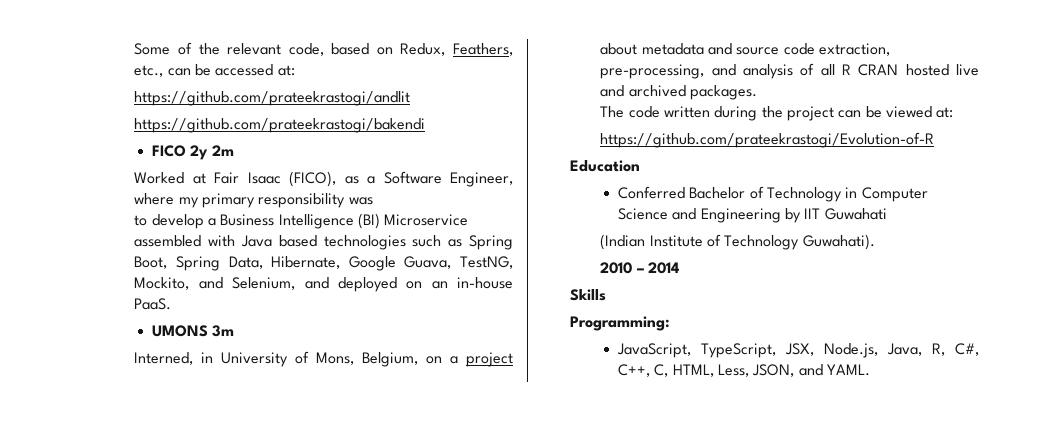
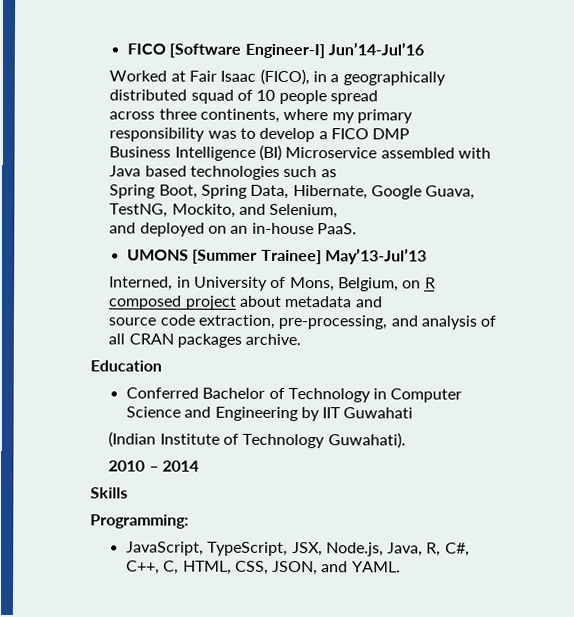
- Some of the relevant code, based on Redux, Feathers, etc., can be accessed at:
- https://github.com/prateekrastogi/andlit
- https://github.com/prateekrastogi/bakendi
- FICO 2y 2m
+ FICO [Software Engineer-I] Jun’14-Jul’16
- Worked at Fair Isaac (FICO), as a Software Engineer, where my primary responsibility was
- to develop a Business Intelligence (BI) Microservice assembled with Java based technologies such as Spring Boot, Spring Data, Hibernate, Google Guava, TestNG, Mockito, and Selenium, and deployed on an in-house PaaS.
+ Worked at Fair Isaac (FICO), in a geographically distributed squad of 10 people spread
+ across three continents, where my primary responsibility was to develop a FICO DMP
+ Business Intelligence (BI) Microservice assembled with Java based technologies such as
+ Spring Boot, Spring Data, Hibernate, Google Guava, TestNG, Mockito, and Selenium,
+ and deployed on an in-house PaaS.
- UMONS 3m
+ UMONS [Summer Trainee] May’13-Jul’13
- Interned, in University of Mons, Belgium, on a project about metadata and source code extraction, pre-processing, and analysis of all R CRAN hosted live and archived packages.
- The code written during the project can be viewed at:
- https://github.com/prateekrastogi/Evolution-of-R
+ Interned, in University of Mons, Belgium, on R composed project about metadata and
+ source code extraction, pre-processing, and analysis of all CRAN packages archive.
- JavaScript, TypeScript, JSX, Node.js, Java, R, C#, C++, C, HTML, Less, JSON, and YAML.
+ JavaScript, TypeScript, JSX, Node.js, Java, R, C#, C++, C, HTML, CSS, JSON, and YAML.

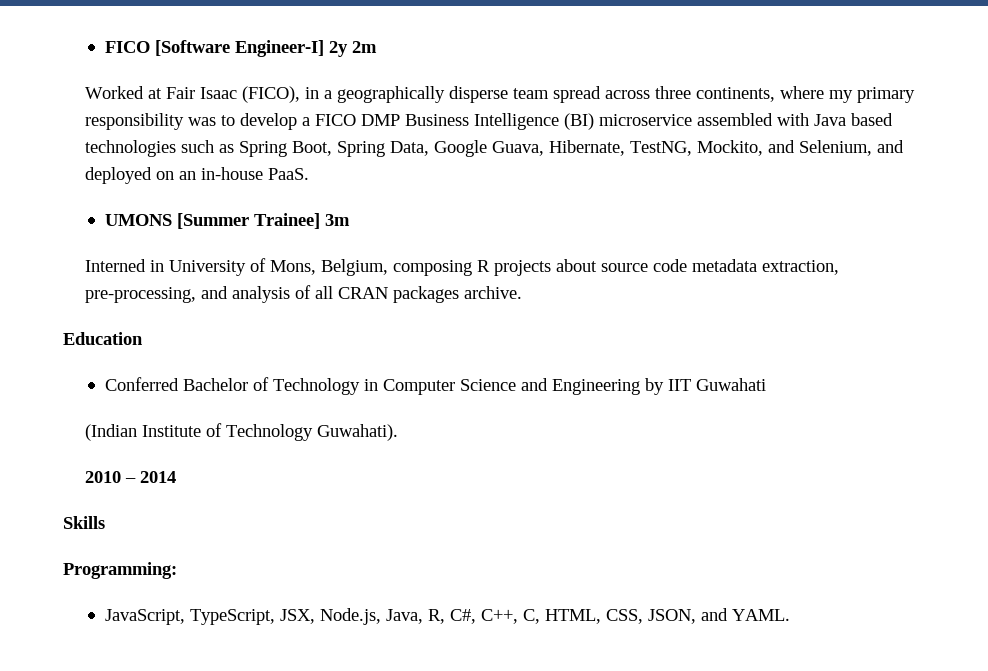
- FICO [Software Engineer-I] Jun’14-Jul’16
+ FICO [Software Engineer-I] 2y 2m
- Worked at Fair Isaac (FICO), in a geographically distributed squad of 10 people spread
- across three continents, where my primary responsibility was to develop a FICO DMP
- Business Intelligence (BI) Microservice assembled with Java based technologies such as
- Spring Boot, Spring Data, Hibernate, Google Guava, TestNG, Mockito, and Selenium,
- and deployed on an in-house PaaS.
+ Worked at Fair Isaac (FICO), in a geographically disperse team spread across three continents, where my primary responsibility was to develop a FICO DMP Business Intelligence (BI) microservice assembled with Java based technologies such as Spring Boot, Spring Data, Google Guava, Hibernate, TestNG, Mockito, and Selenium, and deployed on an in-house PaaS.
- UMONS [Summer Trainee] May’13-Jul’13
- Interned, in University of Mons, Belgium, on R composed project about metadata and
- source code extraction, pre-processing, and analysis of all CRAN packages archive.
+ UMONS [Summer Trainee] 3m
+ Interned in University of Mons, Belgium, composing R projects about source code metadata extraction, pre-processing, and analysis of all CRAN packages archive.

